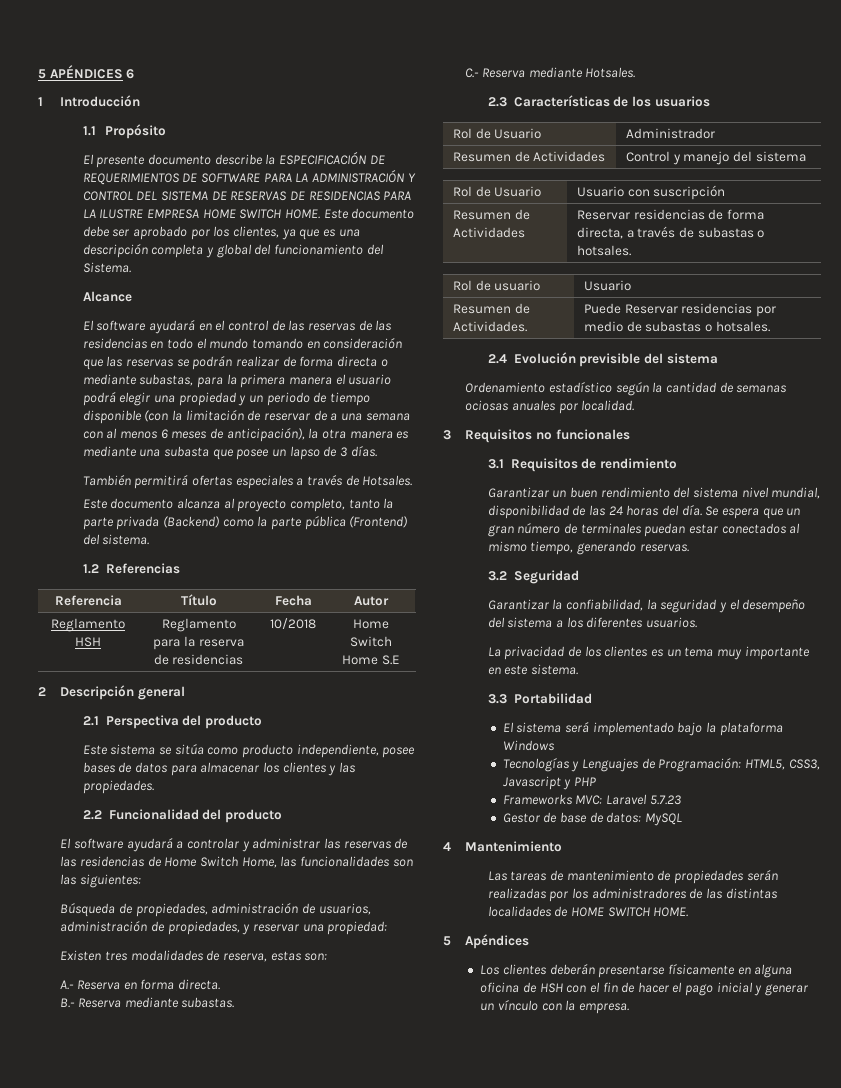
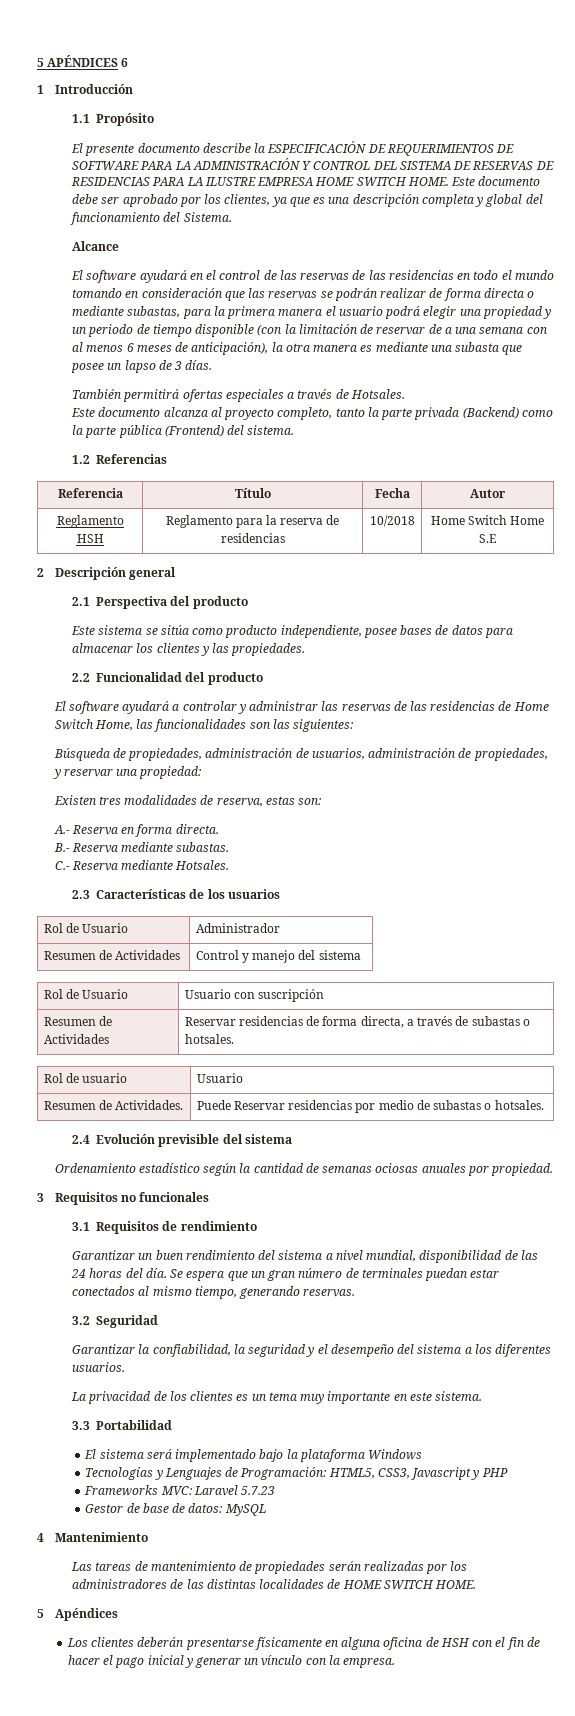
- Ordenamiento estadístico según la cantidad de semanas ociosas anuales por localidad.
+ Ordenamiento estadístico según la cantidad de semanas ociosas anuales por propiedad.
- Garantizar un buen rendimiento del sistema nivel mundial, disponibilidad de las 24 horas del día.
+ Garantizar un buen rendimiento del sistema a nivel mundial, disponibilidad de las 24 horas del día.

